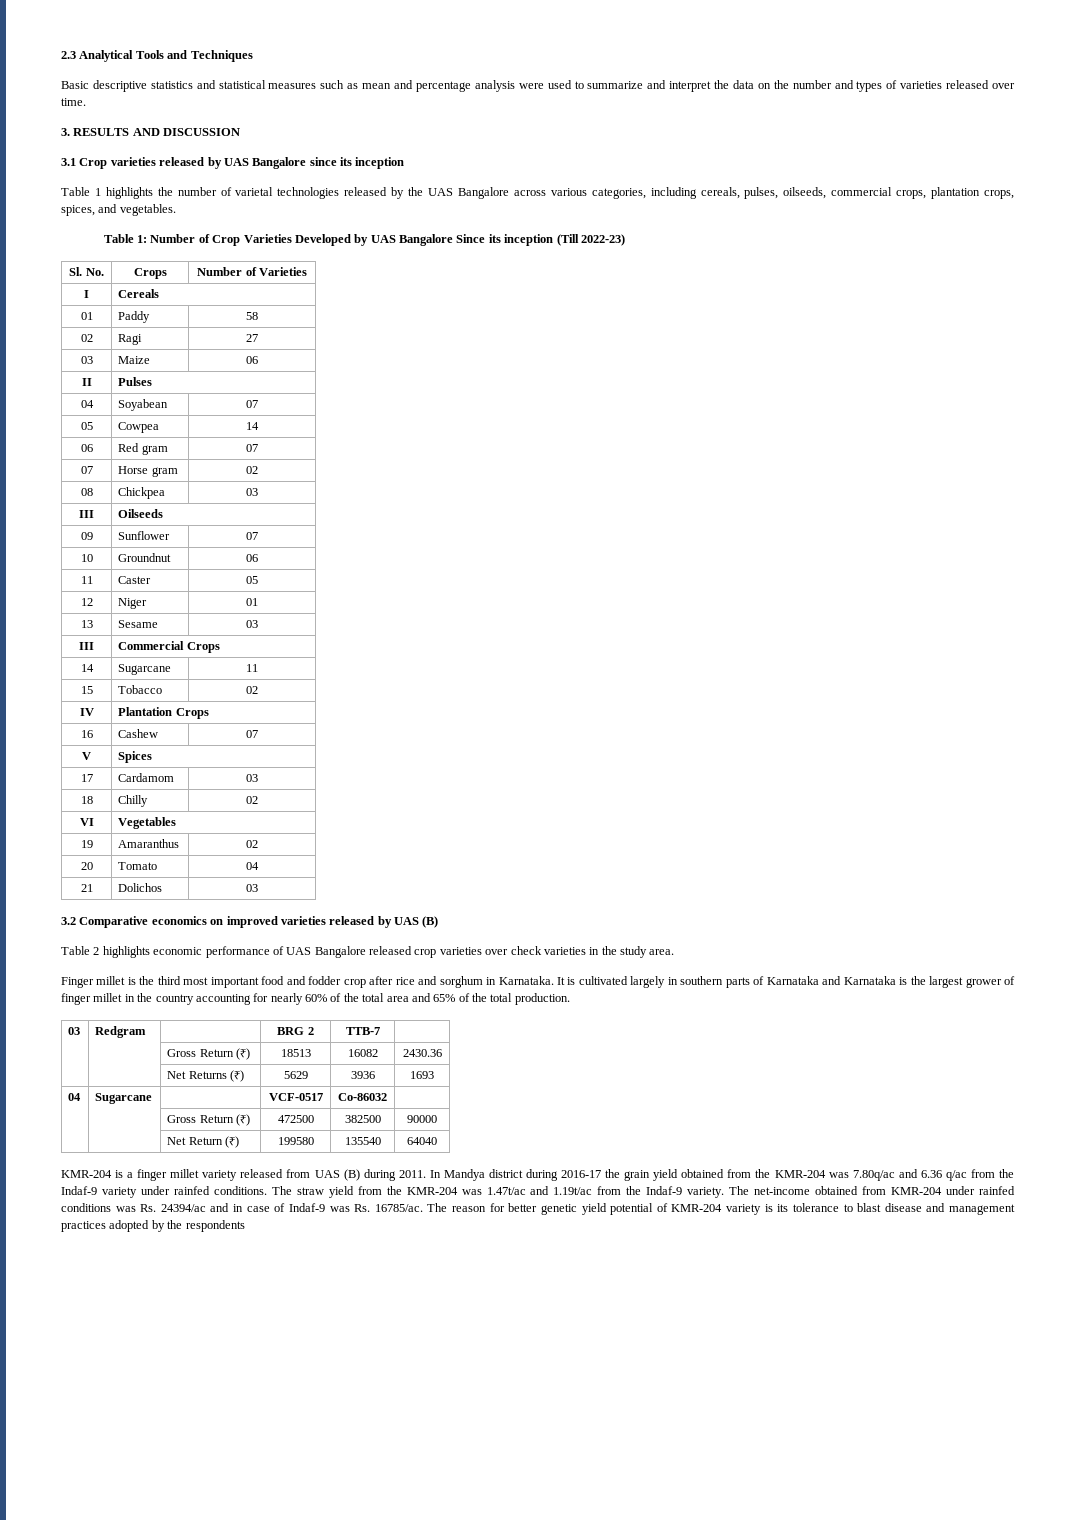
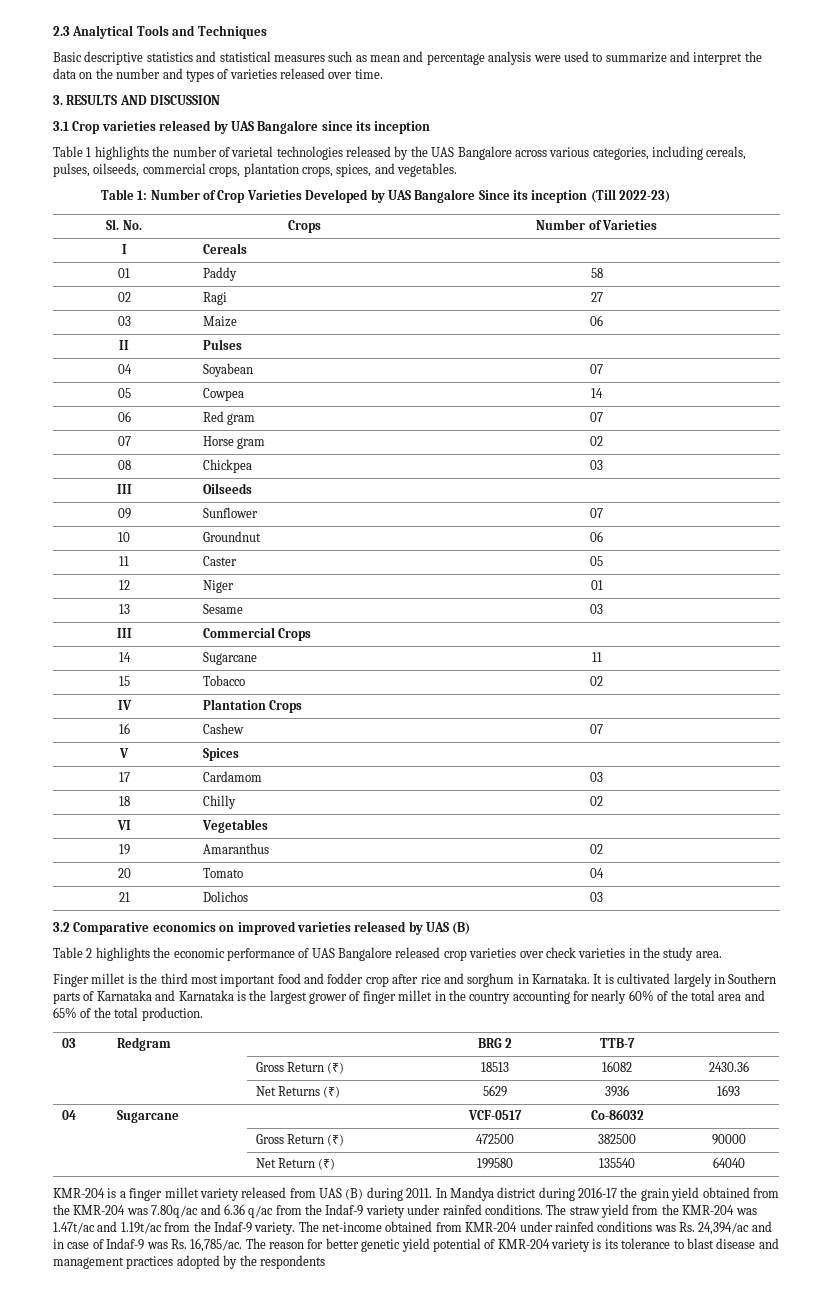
- Table 2 highlights economic performance of UAS Bangalore released crop varieties over check varieties in the study area.
+ Table 2 highlights the economic performance of UAS Bangalore released crop varieties over check varieties in the study area.
- It is cultivated largely in southern parts of Karnataka and Karnataka is the largest grower of finger millet in the country accounting for nearly 60% of the total area and 65% of the total production.
+ It is cultivated largely in Southern parts of Karnataka and Karnataka is the largest grower of finger millet in the country accounting for nearly 60% of the total area and 65% of the total production.
- The net-income obtained from KMR-204 under rainfed conditions was Rs. 24394/ac and in case of Indaf-9 was Rs. 16785/ac.
+ The net-income obtained from KMR-204 under rainfed conditions was Rs. 24,394/ac and in case of Indaf-9 was Rs. 16,785/ac.

